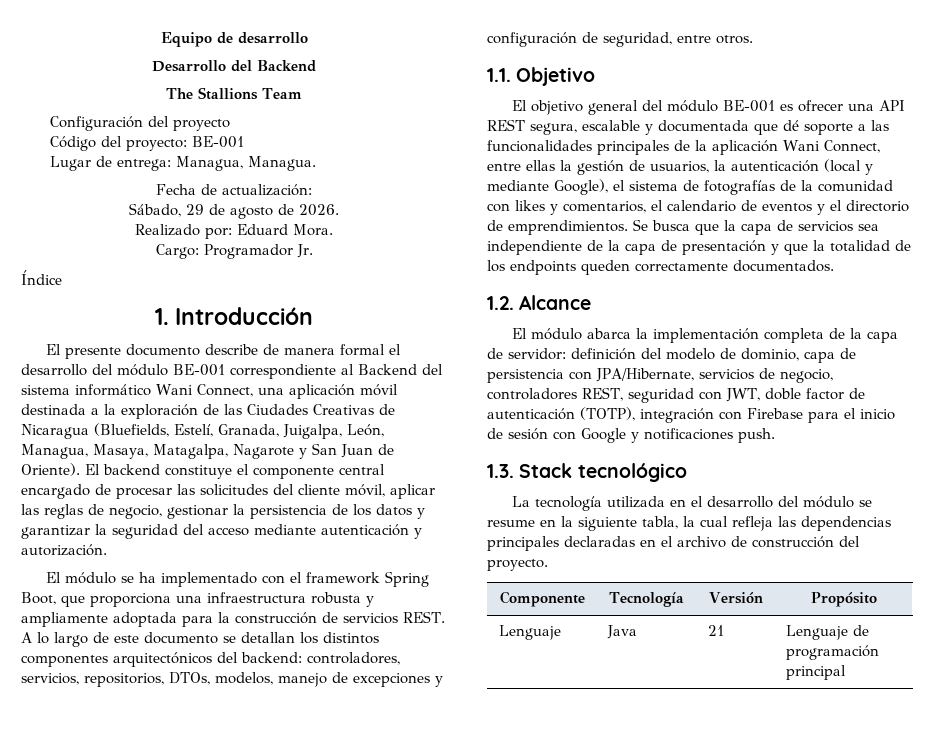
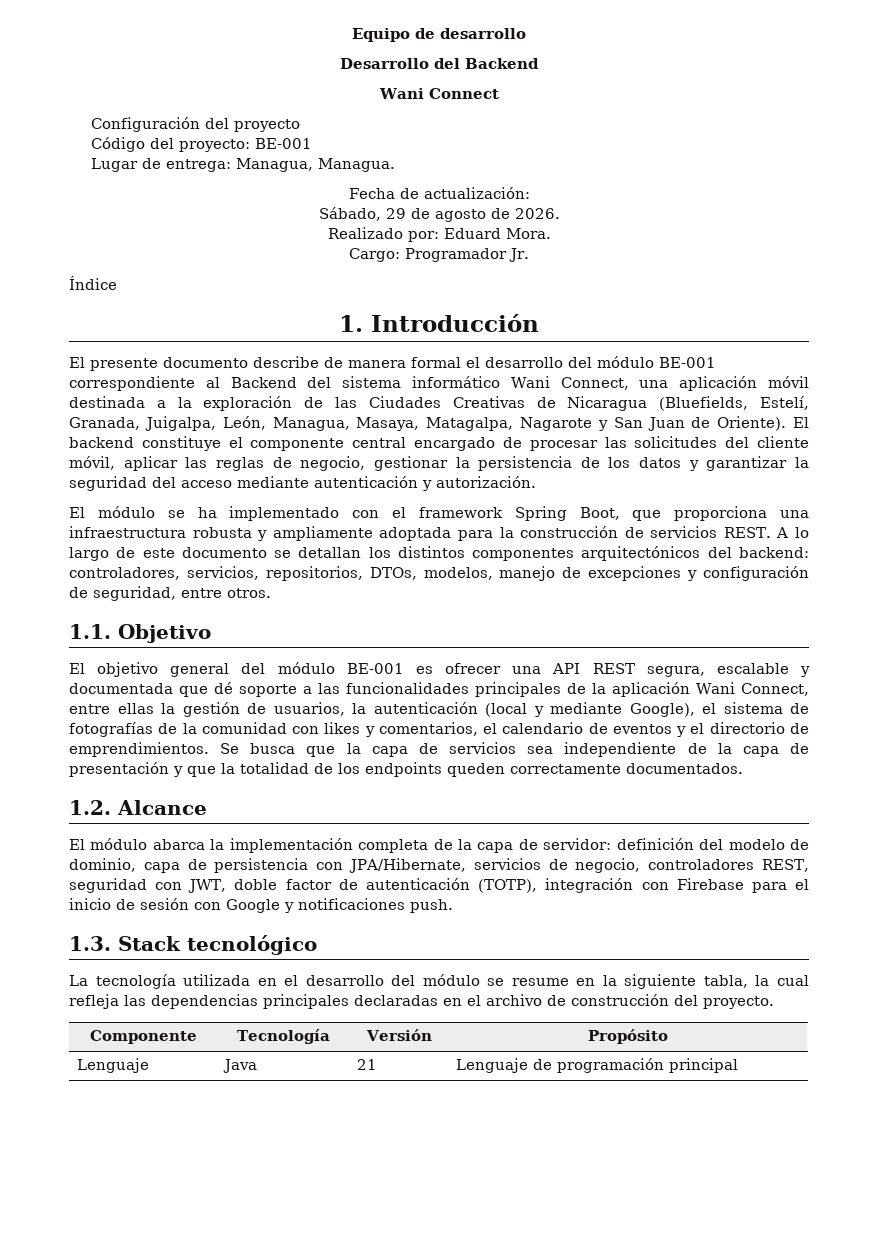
- The Stallions Team
+ Wani Connect

